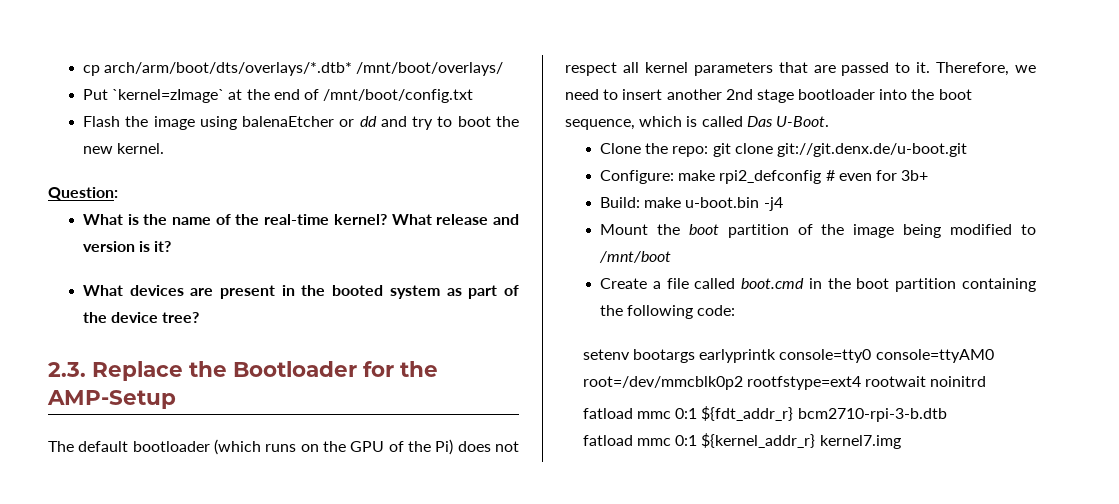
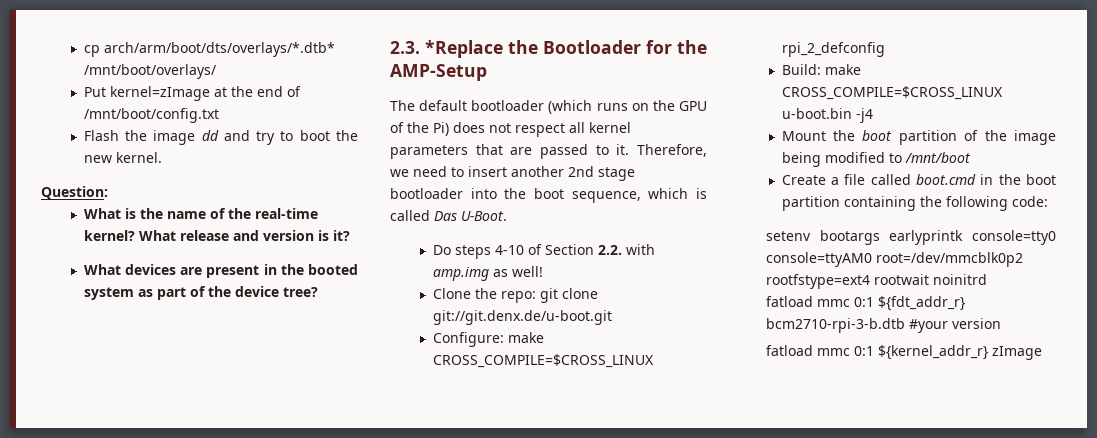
- Put `kernel=zImage` at the end of /mnt/boot/config.txt
+ Put kernel=zImage at the end of /mnt/boot/config.txt
- Flash the image using balenaEtcher or dd and try to boot the new kernel.
+ Flash the image dd and try to boot the new kernel.
- 2.3. Replace the Bootloader for the AMP-Setup
+ 2.3. *Replace the Bootloader for the AMP-Setup
+ Do steps 4-10 of Section 2.2. with amp.img as well!
- Configure: make rpi2_defconfig # even for 3b+
+ Configure: make CROSS_COMPILE=$CROSS_LINUX rpi_2_defconfig
- Build: make u-boot.bin -j4
+ Build: make CROSS_COMPILE=$CROSS_LINUX u-boot.bin -j4
- fatload mmc 0:1 ${fdt_addr_r} bcm2710-rpi-3-b.dtb
+ fatload mmc 0:1 ${fdt_addr_r} bcm2710-rpi-3-b.dtb #your version
- fatload mmc 0:1 ${kernel_addr_r} kernel7.img
+ fatload mmc 0:1 ${kernel_addr_r} zImage

